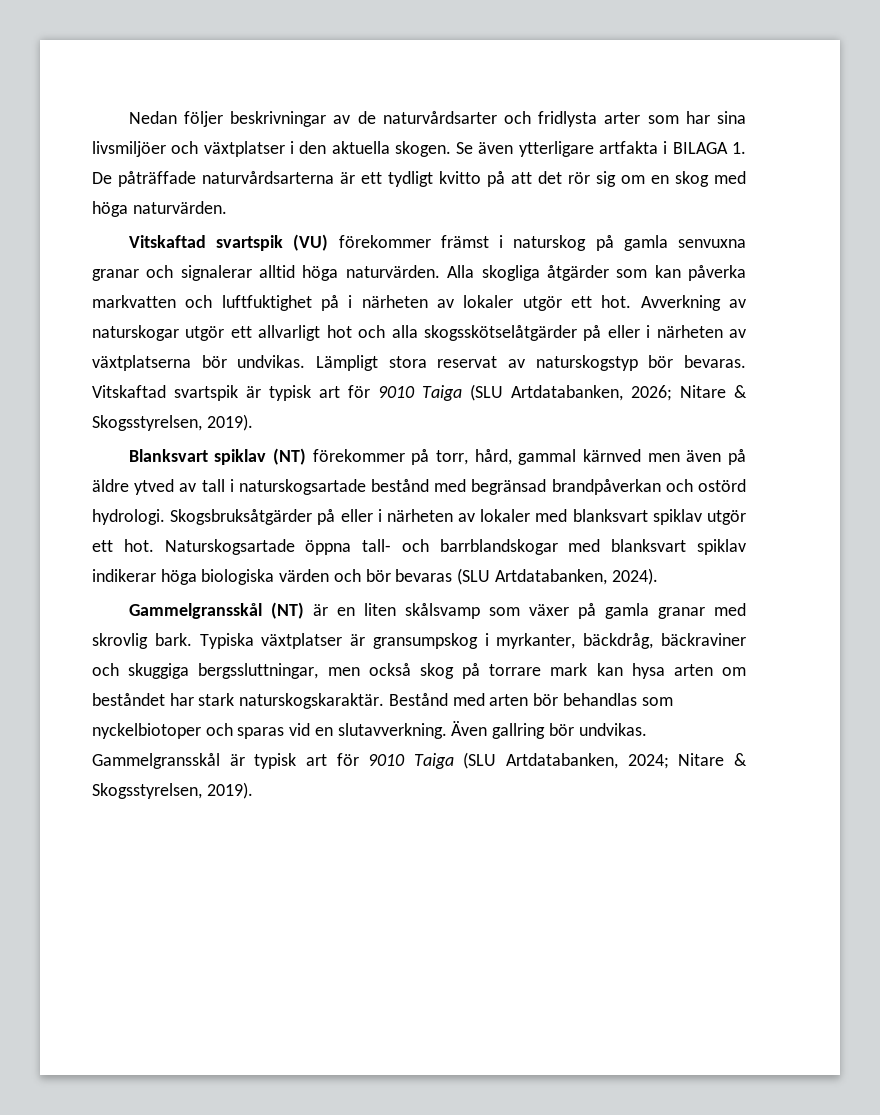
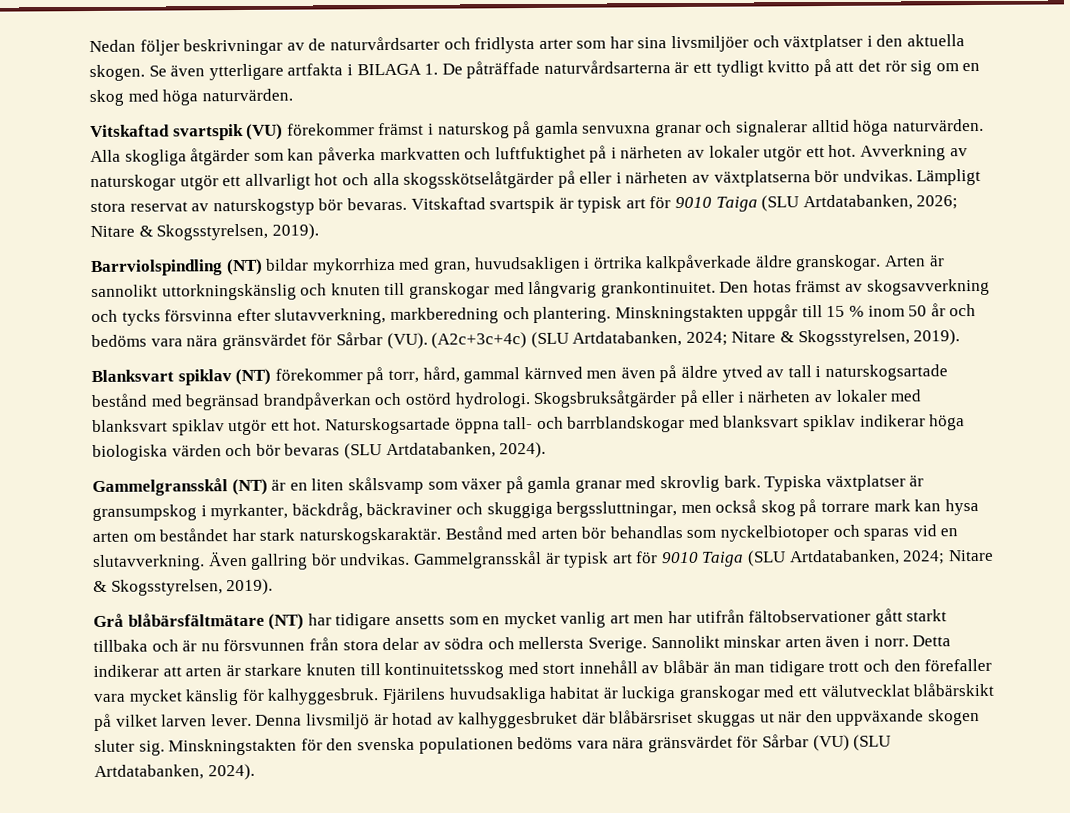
+ Barrviolspindling (NT) bildar mykorrhiza med gran, huvudsakligen i örtrika kalkpåverkade äldre granskogar. Arten är sannolikt uttorkningskänslig och knuten till granskogar med långvarig grankontinuitet. Den hotas främst av skogsavverkning och tycks försvinna efter slutavverkning, markberedning och plantering. Minskningstakten uppgår till 15 % inom 50 år och bedöms vara nära gränsvärdet för Sårbar (VU). (A2c+3c+4c) (SLU Artdatabanken, 2024; Nitare & Skogsstyrelsen, 2019).
+ Grå blåbärsfältmätare (NT) har tidigare ansetts som en mycket vanlig art men har utifrån fältobservationer gått starkt tillbaka och är nu försvunnen från stora delar av södra och mellersta Sverige. Sannolikt minskar arten även i norr. Detta indikerar att arten är starkare knuten till kontinuitetsskog med stort innehåll av blåbär än man tidigare trott och den förefaller vara mycket känslig för kalhyggesbruk. Fjärilens huvudsakliga habitat är luckiga granskogar med ett välutvecklat blåbärskikt på vilket larven lever. Denna livsmiljö är hotad av kalhyggesbruket där blåbärsriset skuggas ut när den uppväxande skogen sluter sig. Minskningstakten för den svenska populationen bedöms vara nära gränsvärdet för Sårbar (VU) (SLU Artdatabanken, 2024).

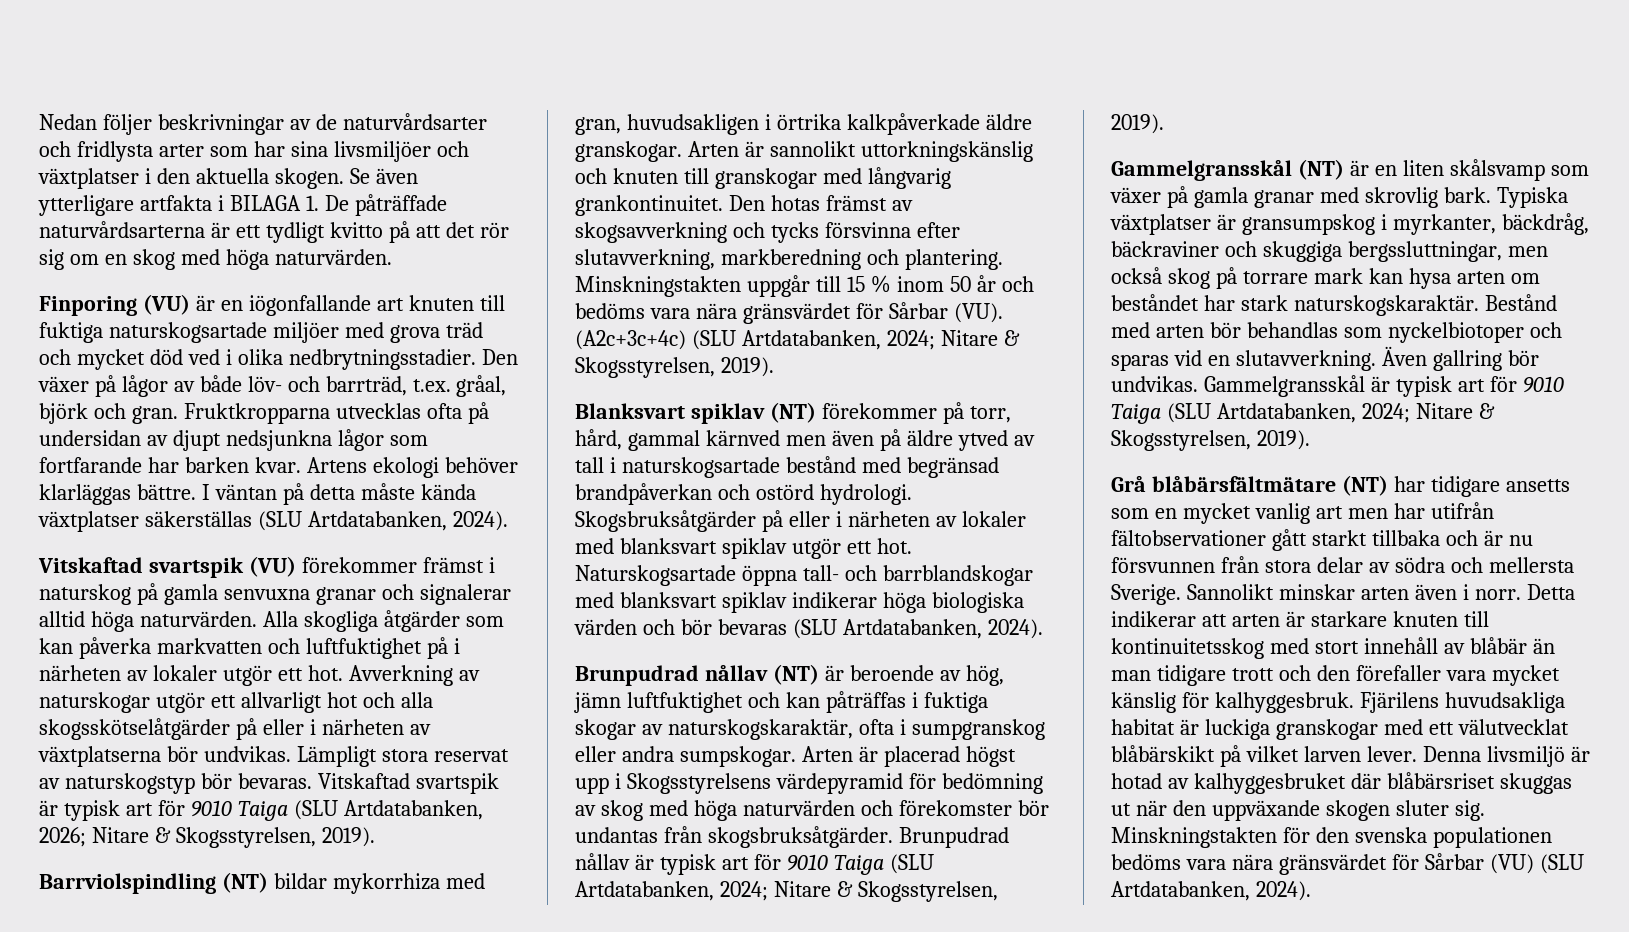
+ Finporing (VU) är en iögonfallande art knuten till fuktiga naturskogsartade miljöer med grova träd och mycket död ved i olika nedbrytningsstadier. Den växer på lågor av både löv- och barrträd, t.ex. gråal, björk och gran. Fruktkropparna utvecklas ofta på undersidan av djupt nedsjunkna lågor som fortfarande har barken kvar. Artens ekologi behöver klarläggas bättre. I väntan på detta måste kända växtplatser säkerställas (SLU Artdatabanken, 2024).
+ Brunpudrad nållav (NT) är beroende av hög, jämn luftfuktighet och kan påträffas i fuktiga skogar av naturskogskaraktär, ofta i sumpgranskog eller andra sumpskogar. Arten är placerad högst upp i Skogsstyrelsens värdepyramid för bedömning av skog med höga naturvärden och förekomster bör undantas från skogsbruksåtgärder. Brunpudrad nållav är typisk art för 9010 Taiga (SLU Artdatabanken, 2024; Nitare & Skogsstyrelsen, 2019).

